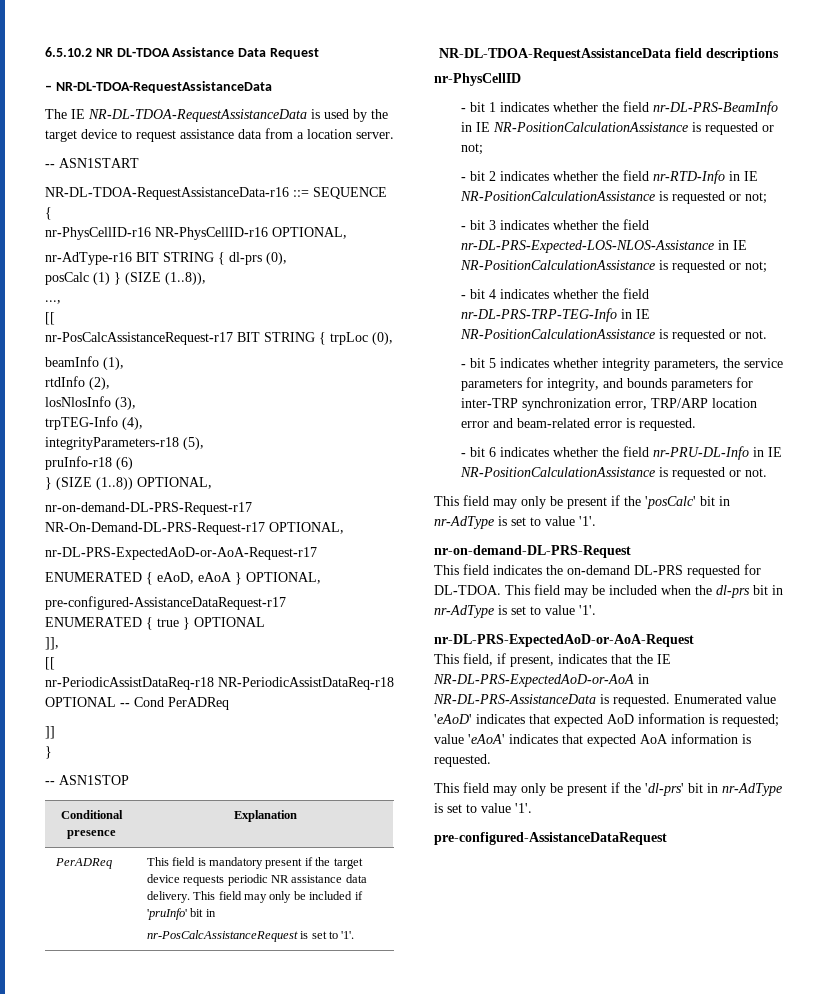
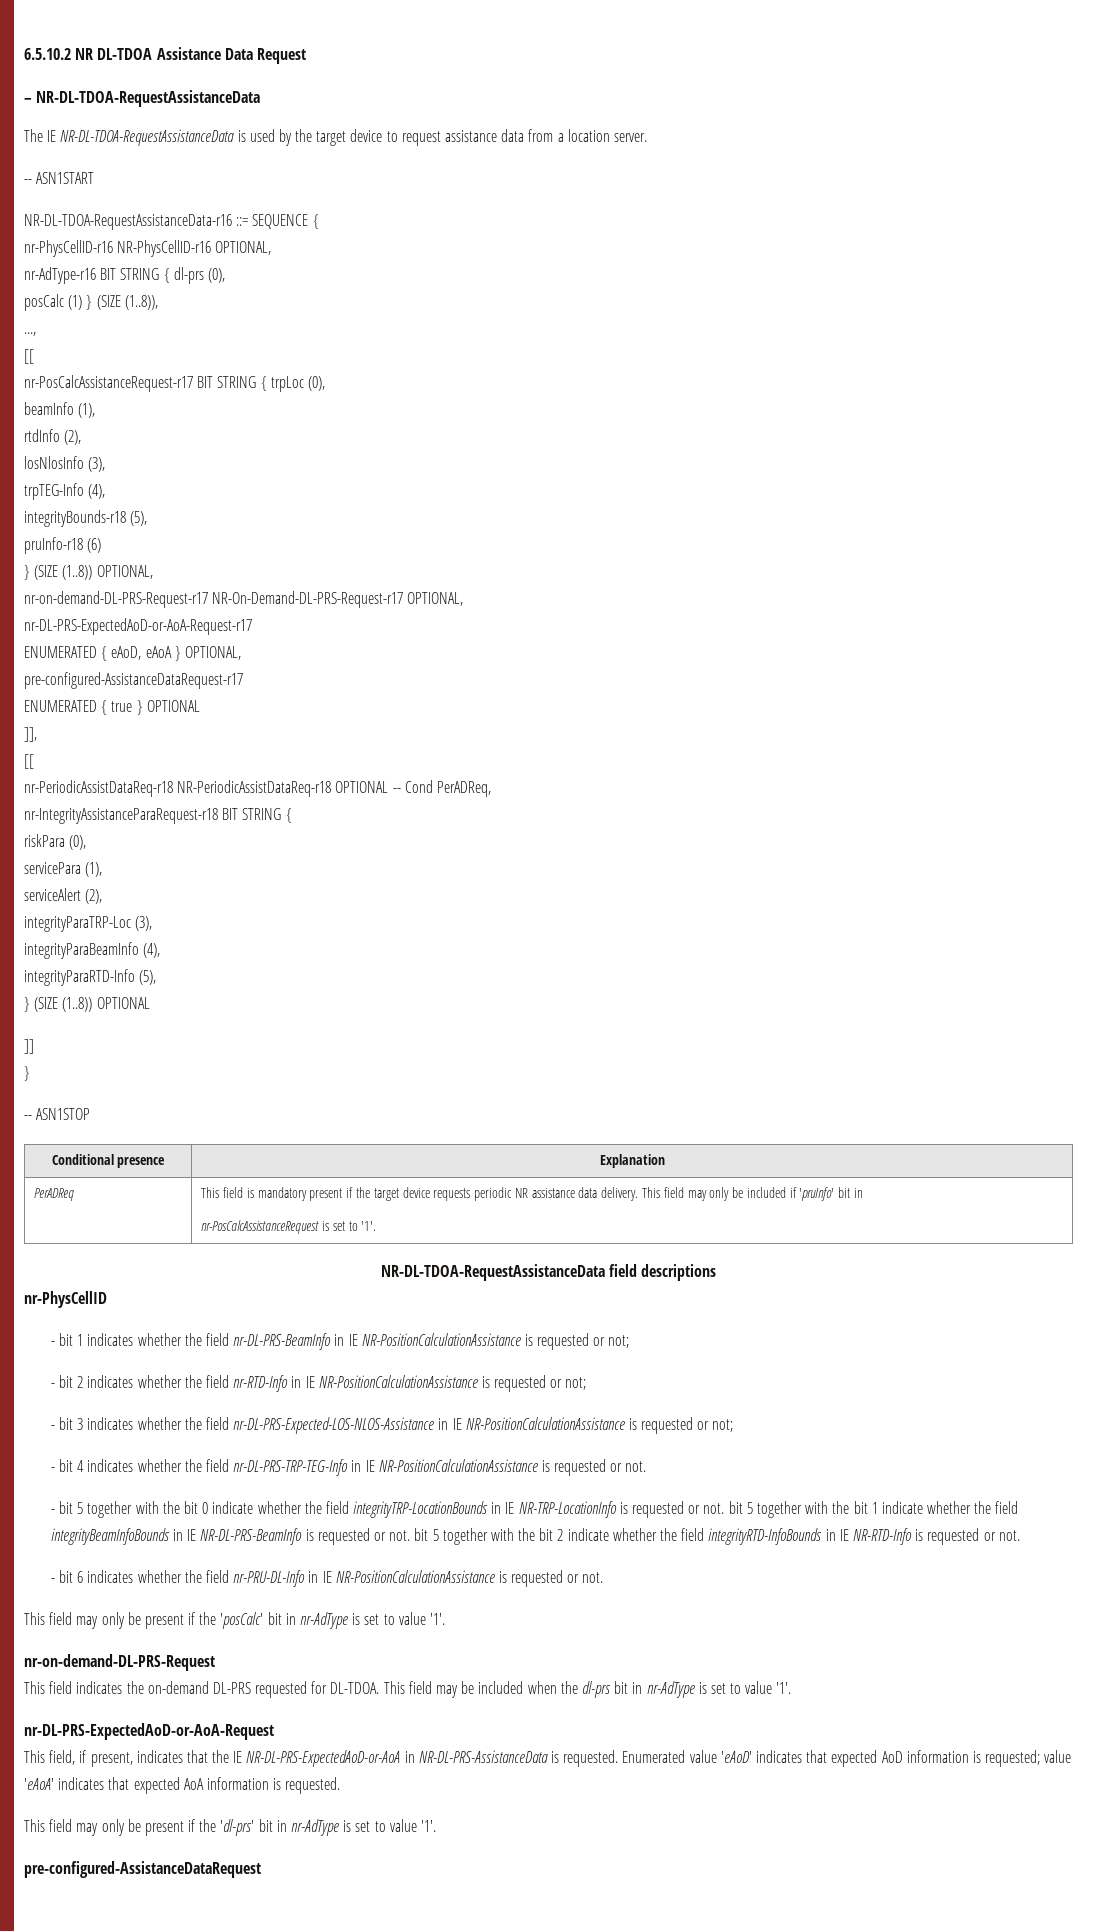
- integrityParameters-r18 (5),
+ integrityBounds-r18 (5),
- nr-PeriodicAssistDataReq-r18 NR-PeriodicAssistDataReq-r18 OPTIONAL -- Cond PerADReq
+ nr-PeriodicAssistDataReq-r18 NR-PeriodicAssistDataReq-r18 OPTIONAL -- Cond PerADReq,
+ nr-IntegrityAssistanceParaRequest-r18 BIT STRING {
+ riskPara (0),
+ servicePara (1),
+ serviceAlert (2),
+ integrityParaTRP-Loc (3),
+ integrityParaBeamInfo (4),
+ integrityParaRTD-Info (5),
+ } (SIZE (1..8)) OPTIONAL
- - bit 5 indicates whether integrity parameters, the service parameters for integrity, and bounds parameters for inter-TRP synchronization error, TRP/ARP location error and beam-related error is requested.
+ - bit 5 together with the bit 0 indicate whether the field integrityTRP-LocationBounds in IE NR-TRP-LocationInfo is requested or not. bit 5 together with the bit 1 indicate whether the field integrityBeamInfoBounds in IE NR-DL-PRS-BeamInfo is requested or not. bit 5 together with the bit 2 indicate whether the field integrityRTD-InfoBounds in IE NR-RTD-Info is requested or not.

